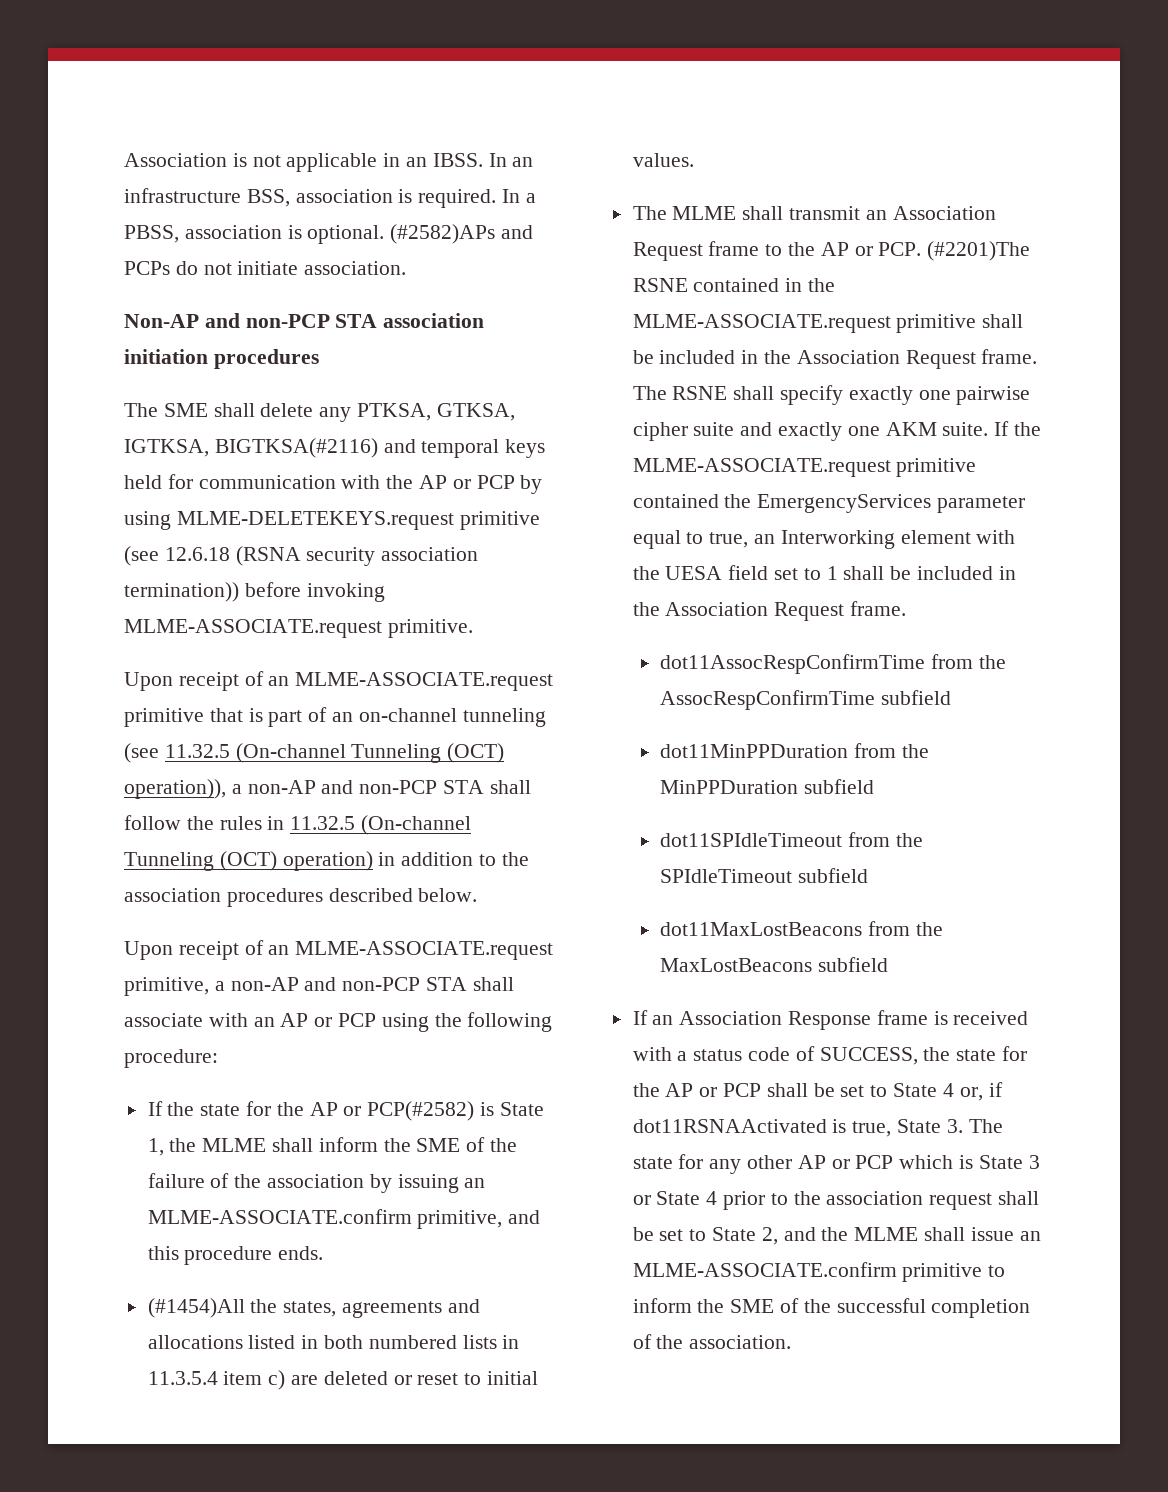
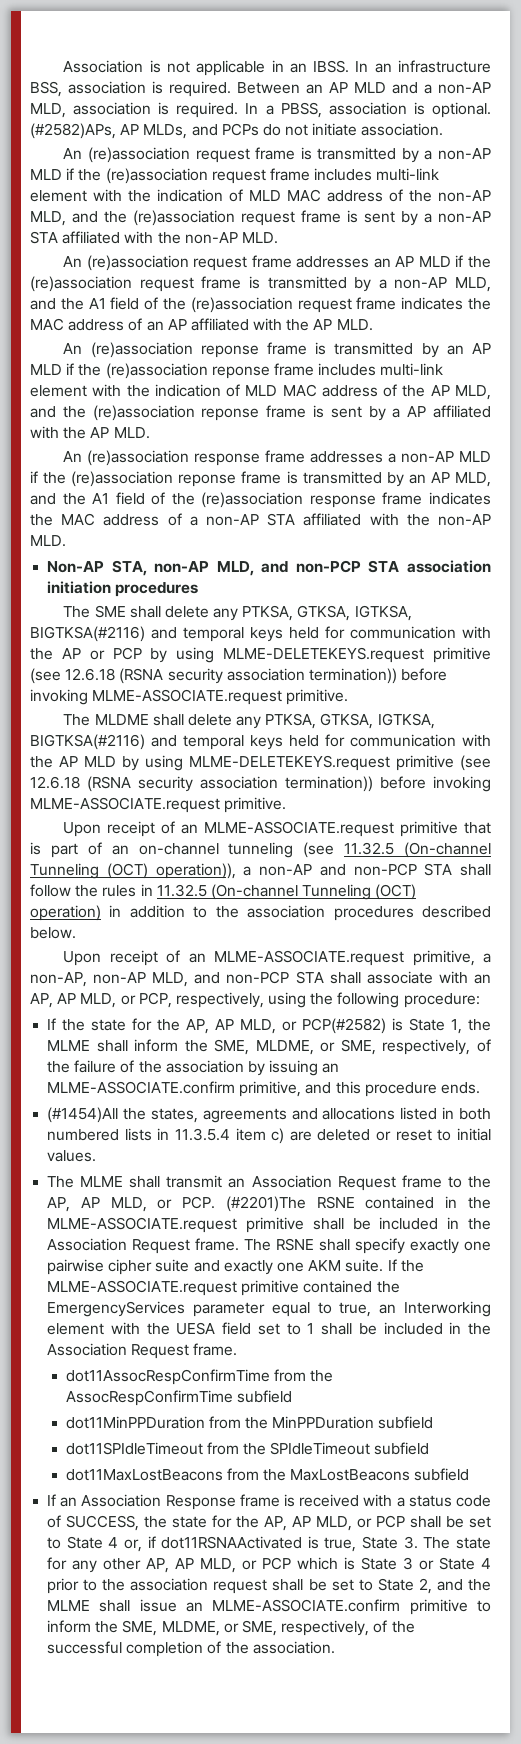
+ Between an AP MLD and a non-AP MLD, association is required.
- (#2582)APs and PCPs do not initiate association.
+ (#2582)APs, AP MLDs, and PCPs do not initiate association.
- Non-AP and non-PCP STA association initiation procedures
+ An (re)association request frame is transmitted by a non-AP MLD if the (re)association request frame includes multi-link element with the indication of MLD MAC address of the non-AP MLD, and the (re)association request frame is sent by a non-AP STA affiliated with the non-AP MLD.
+ An (re)association request frame addresses an AP MLD if the (re)association request frame is transmitted by a non-AP MLD, and the A1 field of the (re)association request frame indicates the MAC address of an AP affiliated with the AP MLD.
+ An (re)association reponse frame is transmitted by an AP MLD if the (re)association reponse frame includes multi-link element with the indication of MLD MAC address of the AP MLD, and the (re)association reponse frame is sent by a AP affiliated with the AP MLD.
+ An (re)association response frame addresses a non-AP MLD if the (re)association reponse frame is transmitted by an AP MLD, and the A1 field of the (re)association response frame indicates the MAC address of a non-AP STA affiliated with the non-AP MLD.
+ Non-AP STA, non-AP MLD, and non-PCP STA association initiation procedures
+ The MLDME shall delete any PTKSA, GTKSA, IGTKSA, BIGTKSA(#2116) and temporal keys held for communication with the AP MLD by using MLME-DELETEKEYS.request primitive (see 12.6.18 (RSNA security association termination)) before invoking MLME-ASSOCIATE.request primitive.
- Upon receipt of an MLME-ASSOCIATE.request primitive, a non-AP and non-PCP STA shall associate with an AP or PCP using the following procedure:
+ Upon receipt of an MLME-ASSOCIATE.request primitive, a non-AP, non-AP MLD, and non-PCP STA shall associate with an AP, AP MLD, or PCP, respectively, using the following procedure:
- If the state for the AP or PCP(#2582) is State 1, the MLME shall inform the SME of the failure of the association by issuing an MLME-ASSOCIATE.confirm primitive, and this procedure ends.
+ If the state for the AP, AP MLD, or PCP(#2582) is State 1, the MLME shall inform the SME, MLDME, or SME, respectively, of the failure of the association by issuing an MLME-ASSOCIATE.confirm primitive, and this procedure ends.
- The MLME shall transmit an Association Request frame to the AP or PCP. (#2201)The RSNE contained in the MLME-ASSOCIATE.request primitive shall be included in the Association Request frame.
+ The MLME shall transmit an Association Request frame to the AP, AP MLD, or PCP. (#2201)The RSNE contained in the MLME-ASSOCIATE.request primitive shall be included in the Association Request frame.
- If an Association Response frame is received with a status code of SUCCESS, the state for the AP or PCP shall be set to State 4 or, if dot11RSNAActivated is true, State 3. The state for any other AP or PCP which is State 3 or State 4 prior to the association request shall be set to State 2, and the MLME shall issue an MLME-ASSOCIATE.confirm primitive to inform the SME of the successful completion of the association.
+ If an Association Response frame is received with a status code of SUCCESS, the state for the AP, AP MLD, or PCP shall be set to State 4 or, if dot11RSNAActivated is true, State 3. The state for any other AP, AP MLD, or PCP which is State 3 or State 4 prior to the association request shall be set to State 2, and the MLME shall issue an MLME-ASSOCIATE.confirm primitive to inform the SME, MLDME, or SME, respectively, of the successful completion of the association.

